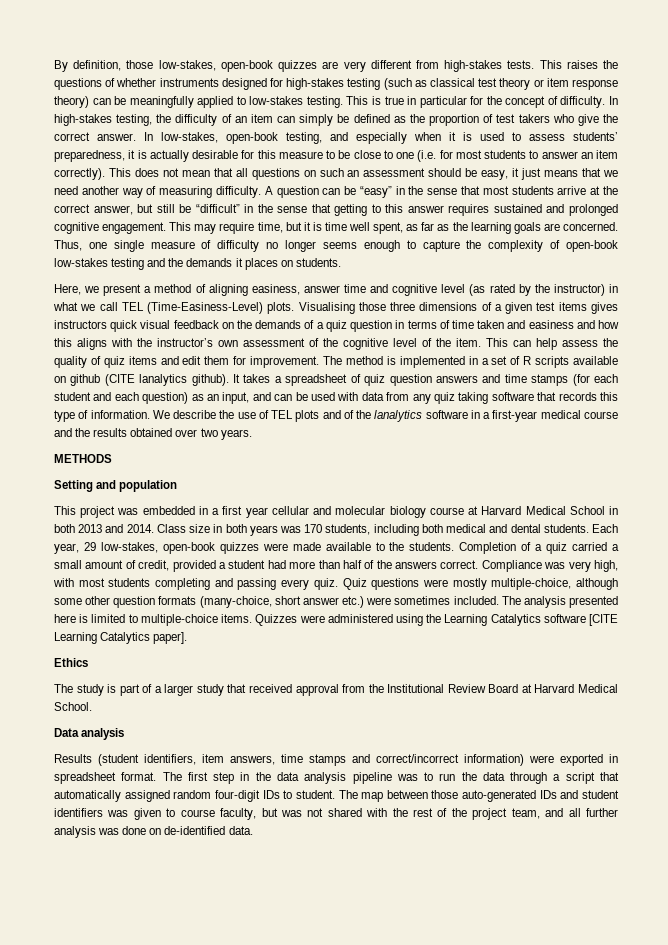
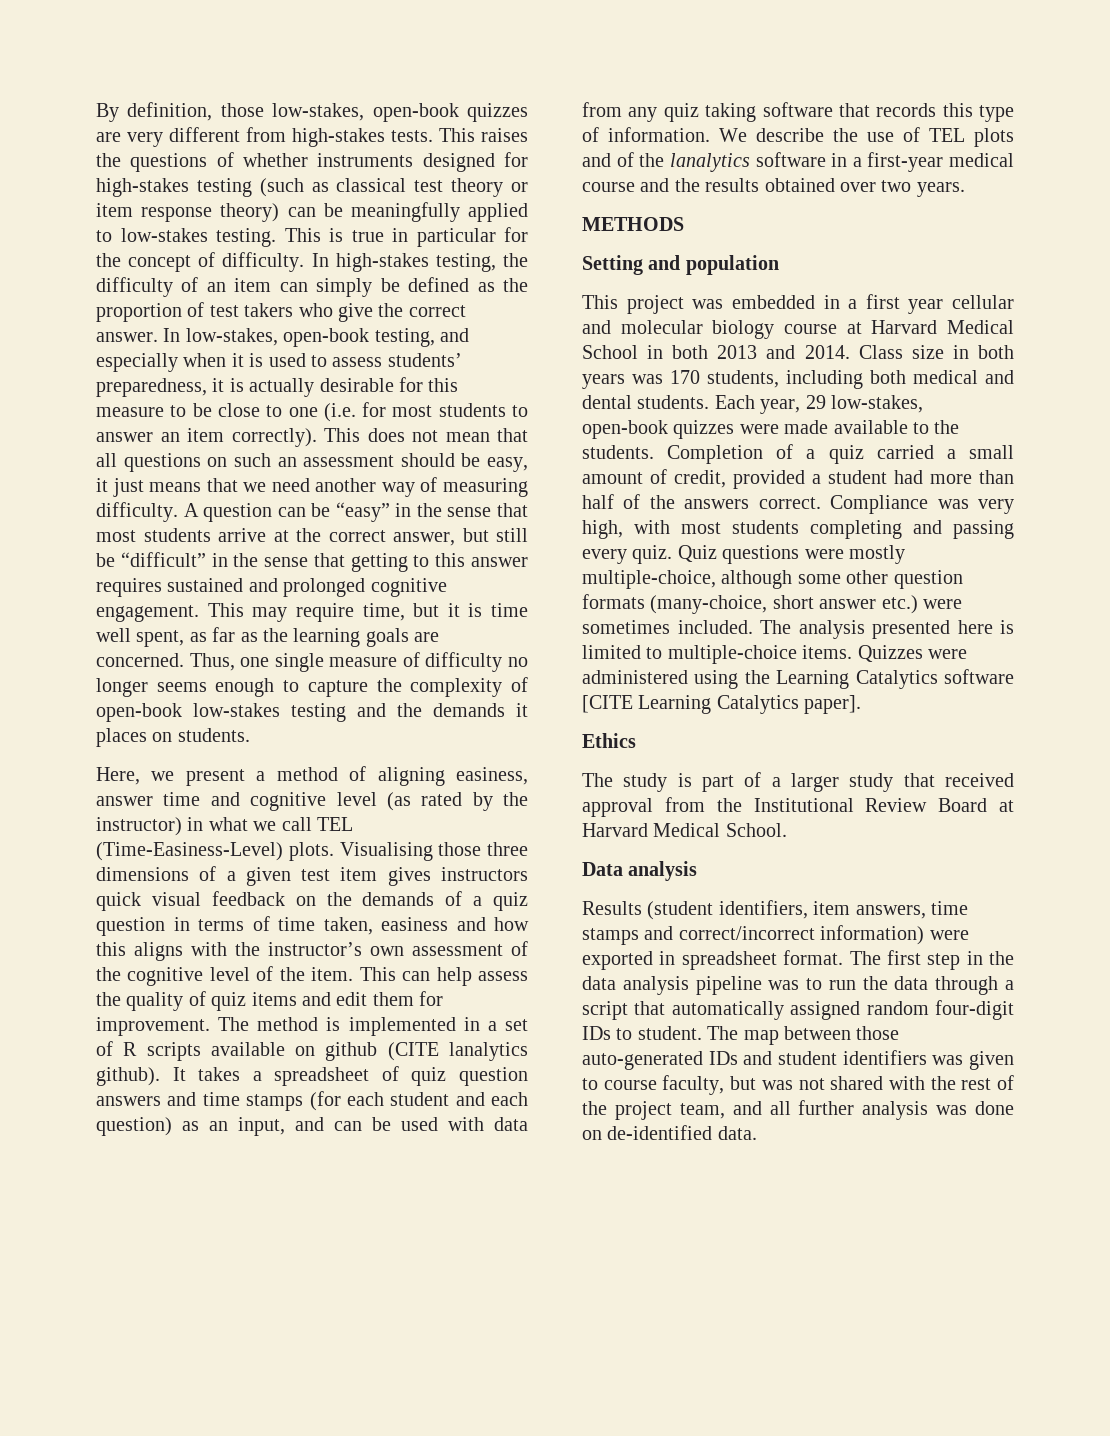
- Visualising those three dimensions of a given test items gives instructors quick visual feedback on the demands of a quiz question in terms of time taken and easiness and how this aligns with the instructor’s own assessment of the cognitive level of the item.
+ Visualising those three dimensions of a given test item gives instructors quick visual feedback on the demands of a quiz question in terms of time taken, easiness and how this aligns with the instructor’s own assessment of the cognitive level of the item.

